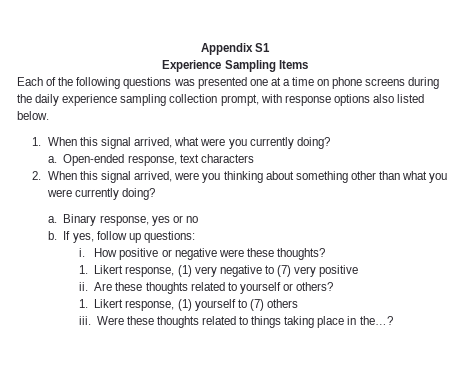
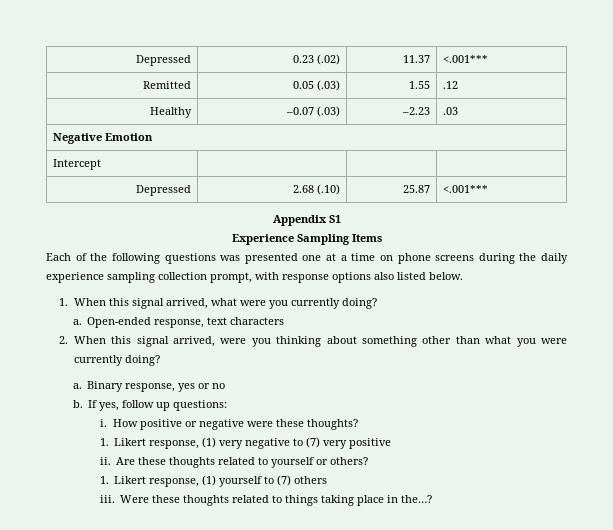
+ Depressed | 0.23 (.02) | 11.37 | <.001***
+ Remitted | 0.05 (.03) | 1.55 | .12
+ Healthy | –0.07 (.03) | –2.23 | .03
+ Negative Emotion
+ Intercept | | |
+ Depressed | 2.68 (.10) | 25.87 | <.001***

